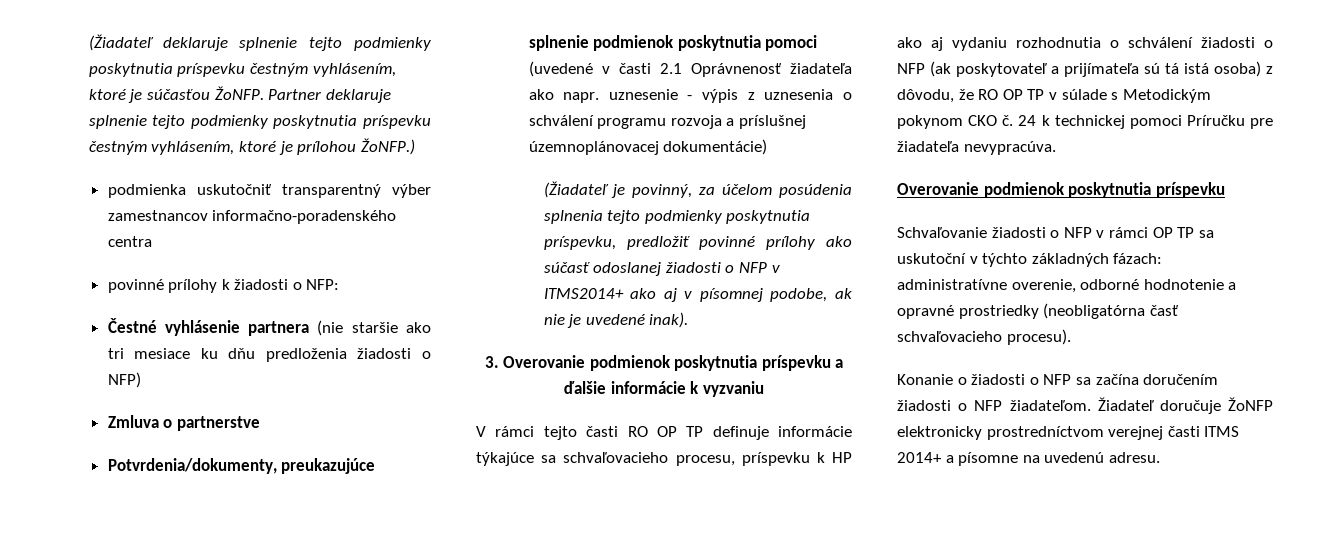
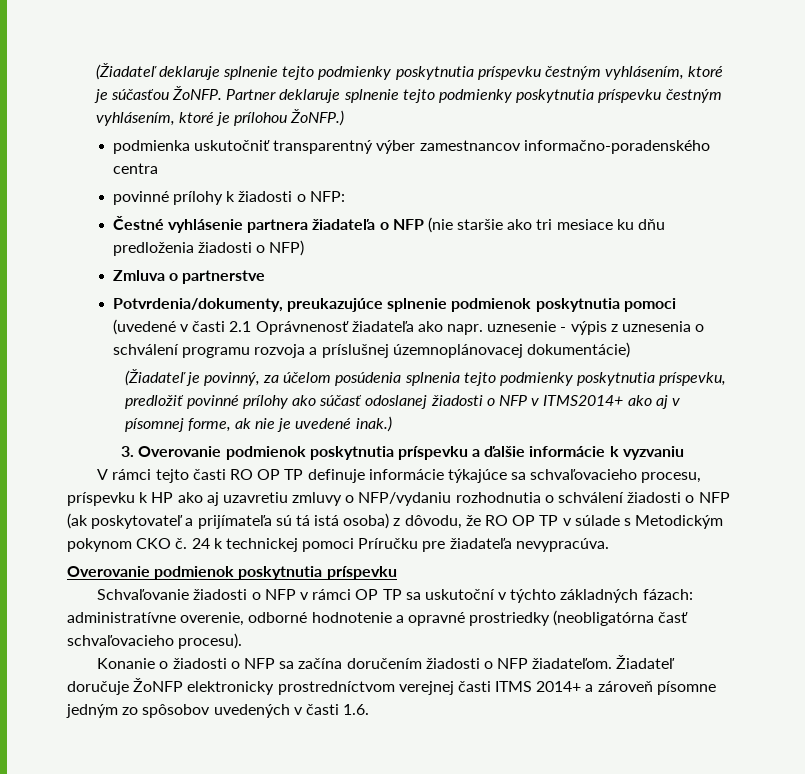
- Čestné vyhlásenie partnera (nie staršie ako tri mesiace ku dňu predloženia žiadosti o NFP)
+ Čestné vyhlásenie partnera žiadateľa o NFP (nie staršie ako tri mesiace ku dňu predloženia žiadosti o NFP)
- (Žiadateľ je povinný, za účelom posúdenia splnenia tejto podmienky poskytnutia príspevku, predložiť povinné prílohy ako súčasť odoslanej žiadosti o NFP v ITMS2014+ ako aj v písomnej podobe, ak nie je uvedené inak).
+ (Žiadateľ je povinný, za účelom posúdenia splnenia tejto podmienky poskytnutia príspevku, predložiť povinné prílohy ako súčasť odoslanej žiadosti o NFP v ITMS2014+ ako aj v písomnej forme, ak nie je uvedené inak.)
- V rámci tejto časti RO OP TP definuje informácie týkajúce sa schvaľovacieho procesu, príspevku k HP ako aj vydaniu rozhodnutia o schválení žiadosti o NFP (ak poskytovateľ a prijímateľa sú tá istá osoba) z dôvodu, že RO OP TP v súlade s Metodickým pokynom CKO č.
+ V rámci tejto časti RO OP TP definuje informácie týkajúce sa schvaľovacieho procesu, príspevku k HP ako aj uzavretiu zmluvy o NFP/vydaniu rozhodnutia o schválení žiadosti o NFP (ak poskytovateľ a prijímateľa sú tá istá osoba) z dôvodu, že RO OP TP v súlade s Metodickým pokynom CKO č.
- Žiadateľ doručuje ŽoNFP elektronicky prostredníctvom verejnej časti ITMS 2014+ a písomne na uvedenú adresu.
+ Žiadateľ doručuje ŽoNFP elektronicky prostredníctvom verejnej časti ITMS 2014+ a zároveň písomne jedným zo spôsobov uvedených v časti 1.6.

